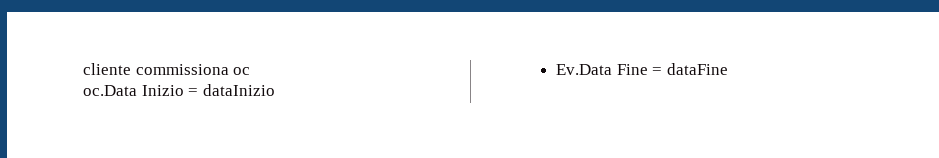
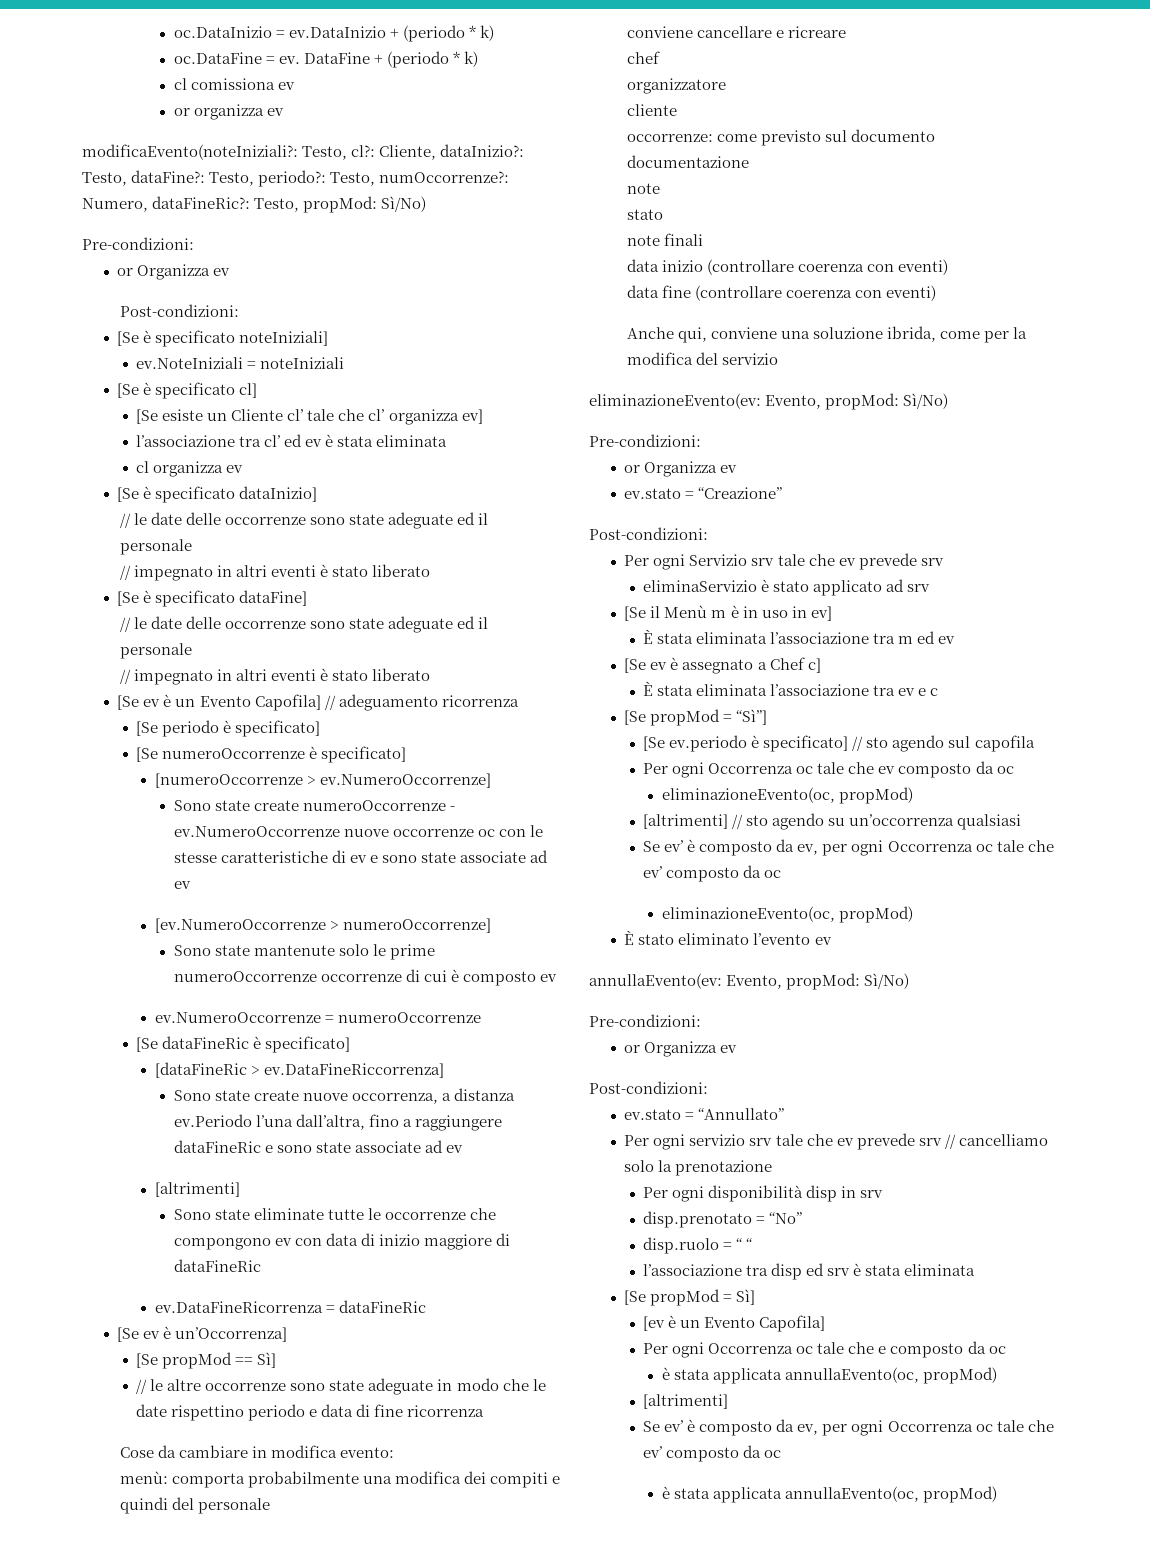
- cliente commissiona oc
- oc.Data Inizio = dataInizio
- Ev.Data Fine = dataFine
+ oc.DataInizio = ev.DataInizio + (periodo * k)
+ oc.DataFine = ev. DataFine + (periodo * k)
+ cl comissiona ev
+ or organizza ev
+ modificaEvento(noteIniziali?: Testo, cl?: Cliente, dataInizio?: Testo, dataFine?: Testo, periodo?: Testo, numOccorrenze?: Numero, dataFineRic?: Testo, propMod: Sì/No)
+ Pre-condizioni:
+ or Organizza ev
+ Post-condizioni:
+ [Se è specificato noteIniziali]
+ ev.NoteIniziali = noteIniziali
+ [Se è specificato cl]
+ [Se esiste un Cliente cl’ tale che cl’ organizza ev]
+ l’associazione tra cl’ ed ev è stata eliminata
+ cl organizza ev
+ [Se è specificato dataInizio]
+ // le date delle occorrenze sono state adeguate ed il personale
+ // impegnato in altri eventi è stato liberato
+ [Se è specificato dataFine]
+ // le date delle occorrenze sono state adeguate ed il personale
+ // impegnato in altri eventi è stato liberato
+ [Se ev è un Evento Capofila] // adeguamento ricorrenza
+ [Se periodo è specificato]
+ [Se numeroOccorrenze è specificato]
+ [numeroOccorrenze > ev.NumeroOccorrenze]
+ Sono state create numeroOccorrenze - ev.NumeroOccorrenze nuove occorrenze oc con le stesse caratteristiche di ev e sono state associate ad ev
+ [ev.NumeroOccorrenze > numeroOccorrenze]
+ Sono state mantenute solo le prime numeroOccorrenze occorrenze di cui è composto ev
+ ev.NumeroOccorrenze = numeroOccorrenze
+ [Se dataFineRic è specificato]
+ [dataFineRic > ev.DataFineRiccorrenza]
+ Sono state create nuove occorrenza, a distanza ev.Periodo l’una dall’altra, fino a raggiungere dataFineRic e sono state associate ad ev
+ [altrimenti]
+ Sono state eliminate tutte le occorrenze che compongono ev con data di inizio maggiore di dataFineRic
+ ev.DataFineRicorrenza = dataFineRic
+ [Se ev è un’Occorrenza]
+ [Se propMod == Sì]
+ // le altre occorrenze sono state adeguate in modo che le date rispettino periodo e data di fine ricorrenza
+ Cose da cambiare in modifica evento:
+ menù: comporta probabilmente una modifica dei compiti e quindi del personale
+ conviene cancellare e ricreare
+ chef
+ organizzatore
+ cliente
+ occorrenze: come previsto sul documento
+ documentazione
+ note
+ stato
+ note finali
+ data inizio (controllare coerenza con eventi)
+ data fine (controllare coerenza con eventi)
+ Anche qui, conviene una soluzione ibrida, come per la modifica del servizio
+ eliminazioneEvento(ev: Evento, propMod: Sì/No)
+ Pre-condizioni:
+ or Organizza ev
+ ev.stato = “Creazione”
+ Post-condizioni:
+ Per ogni Servizio srv tale che ev prevede srv
+ eliminaServizio è stato applicato ad srv
+ [Se il Menù m è in uso in ev]
+ È stata eliminata l’associazione tra m ed ev
+ [Se ev è assegnato a Chef c]
+ È stata eliminata l’associazione tra ev e c
+ [Se propMod = “Sì”]
+ [Se ev.periodo è specificato] // sto agendo sul capofila
+ Per ogni Occorrenza oc tale che ev composto da oc
+ eliminazioneEvento(oc, propMod)
+ [altrimenti] // sto agendo su un’occorrenza qualsiasi
+ Se ev’ è composto da ev, per ogni Occorrenza oc tale che ev’ composto da oc
+ eliminazioneEvento(oc, propMod)
+ È stato eliminato l’evento ev
+ annullaEvento(ev: Evento, propMod: Sì/No)
+ Pre-condizioni:
+ or Organizza ev
+ Post-condizioni:
+ ev.stato = “Annullato”
+ Per ogni servizio srv tale che ev prevede srv // cancelliamo solo la prenotazione
+ Per ogni disponibilità disp in srv
+ disp.prenotato = “No”
+ disp.ruolo = “ “
+ l’associazione tra disp ed srv è stata eliminata
+ [Se propMod = Sì]
+ [ev è un Evento Capofila]
+ Per ogni Occorrenza oc tale che e composto da oc
+ è stata applicata annullaEvento(oc, propMod)
+ [altrimenti]
+ Se ev’ è composto da ev, per ogni Occorrenza oc tale che ev’ composto da oc
+ è stata applicata annullaEvento(oc, propMod)

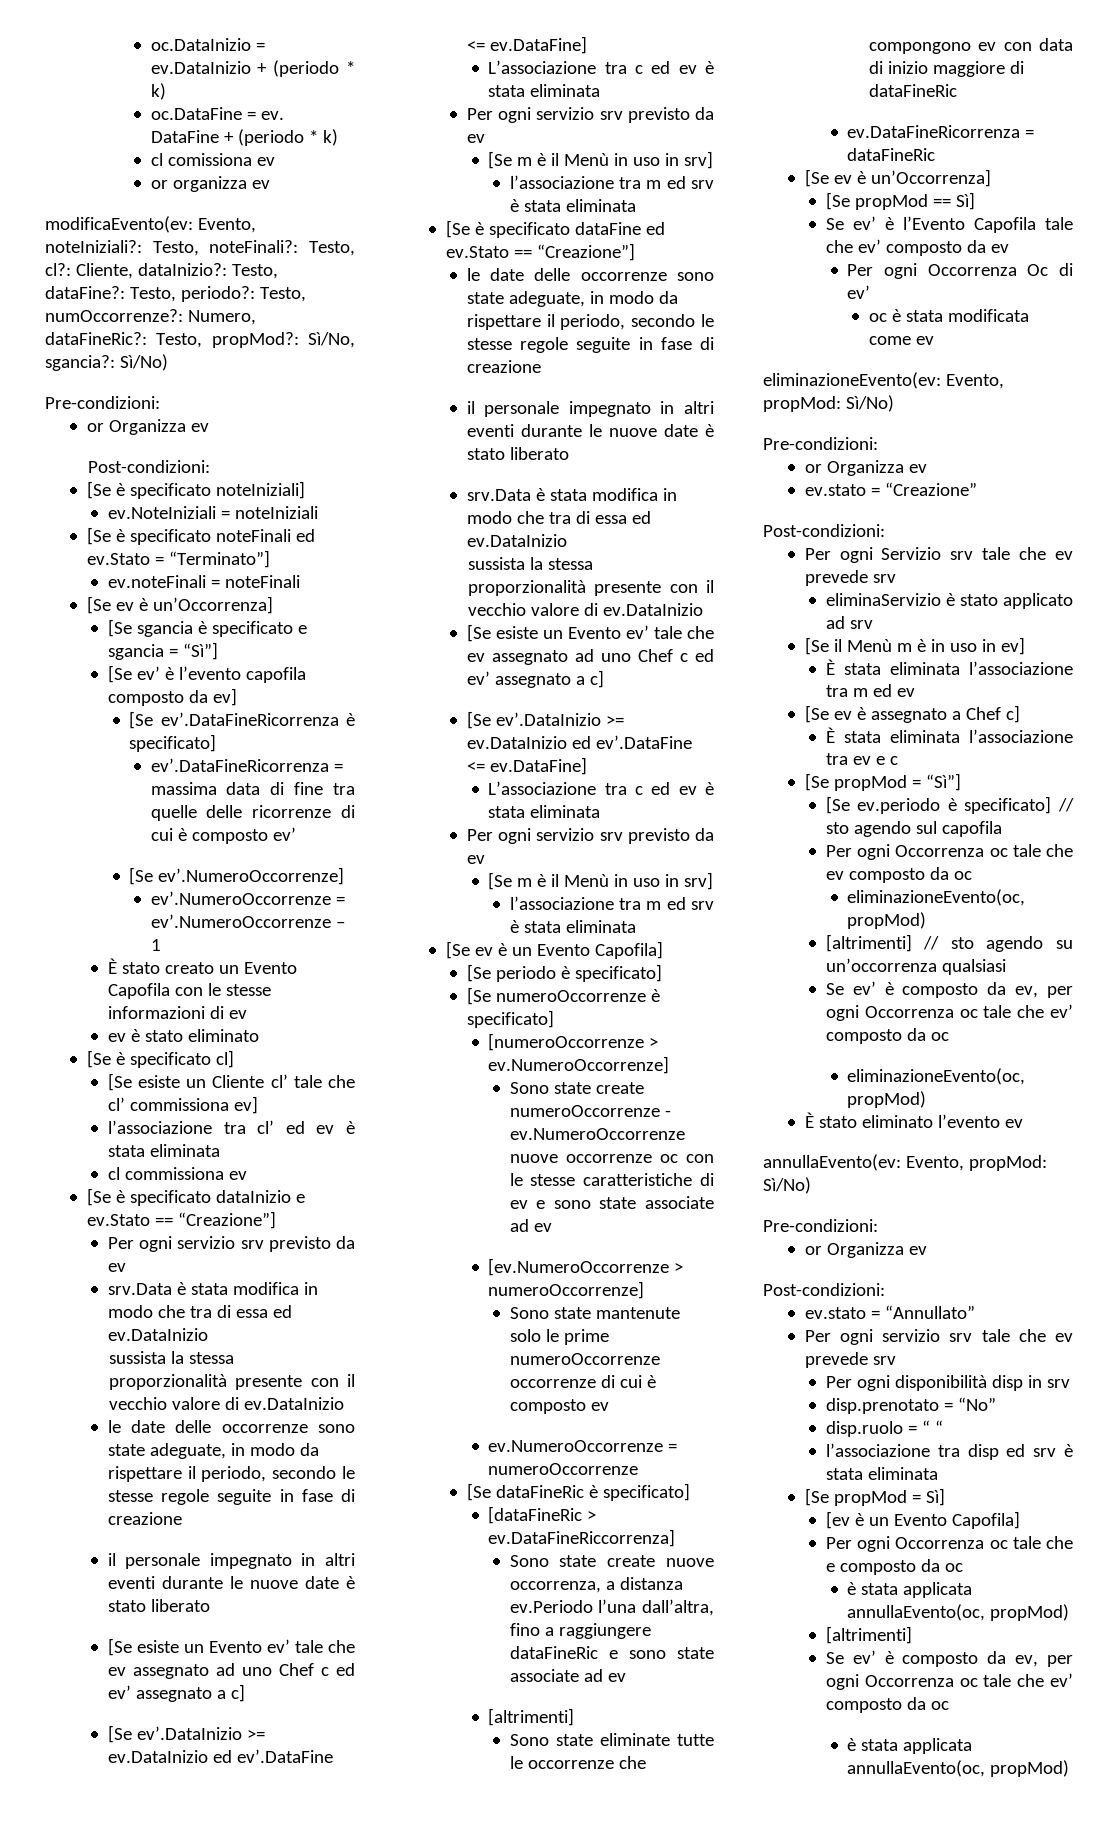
- modificaEvento(noteIniziali?: Testo, cl?: Cliente, dataInizio?: Testo, dataFine?: Testo, periodo?: Testo, numOccorrenze?: Numero, dataFineRic?: Testo, propMod: Sì/No)
+ modificaEvento(ev: Evento, noteIniziali?: Testo, noteFinali?: Testo, cl?: Cliente, dataInizio?: Testo, dataFine?: Testo, periodo?: Testo, numOccorrenze?: Numero, dataFineRic?: Testo, propMod?: Sì/No, sgancia?: Sì/No)
+ [Se è specificato noteFinali ed ev.Stato = “Terminato”]
+ ev.noteFinali = noteFinali
+ [Se ev è un’Occorrenza]
+ [Se sgancia è specificato e sgancia = “Sì”]
+ [Se ev’ è l’evento capofila composto da ev]
+ [Se ev’.DataFineRicorrenza è specificato]
+ ev’.DataFineRicorrenza = massima data di fine tra quelle delle ricorrenze di cui è composto ev’
+ [Se ev’.NumeroOccorrenze]
+ ev’.NumeroOccorrenze = ev’.NumeroOccorrenze – 1
+ È stato creato un Evento Capofila con le stesse informazioni di ev
+ ev è stato eliminato
- [Se esiste un Cliente cl’ tale che cl’ organizza ev]
+ [Se esiste un Cliente cl’ tale che cl’ commissiona ev]
- cl organizza ev
+ cl commissiona ev
- [Se è specificato dataInizio]
- // le date delle occorrenze sono state adeguate ed il personale
- // impegnato in altri eventi è stato liberato
- [Se è specificato dataFine]
- // le date delle occorrenze sono state adeguate ed il personale
- // impegnato in altri eventi è stato liberato
+ [Se è specificato dataInizio e ev.Stato == “Creazione”]
+ Per ogni servizio srv previsto da ev
+ srv.Data è stata modifica in modo che tra di essa ed ev.DataInizio
+ sussista la stessa proporzionalità presente con il vecchio valore di ev.DataInizio
+ le date delle occorrenze sono state adeguate, in modo da rispettare il periodo, secondo le stesse regole seguite in fase di creazione
+ il personale impegnato in altri eventi durante le nuove date è stato liberato
+ [Se esiste un Evento ev’ tale che ev assegnato ad uno Chef c ed ev’ assegnato a c]
+ [Se ev’.DataInizio >= ev.DataInizio ed ev’.DataFine <= ev.DataFine]
+ L’associazione tra c ed ev è stata eliminata
+ Per ogni servizio srv previsto da ev
+ [Se m è il Menù in uso in srv]
+ l’associazione tra m ed srv è stata eliminata
+ [Se è specificato dataFine ed ev.Stato == “Creazione”]
+ le date delle occorrenze sono state adeguate, in modo da rispettare il periodo, secondo le stesse regole seguite in fase di creazione
+ il personale impegnato in altri eventi durante le nuove date è stato liberato
+ srv.Data è stata modifica in modo che tra di essa ed ev.DataInizio
+ sussista la stessa proporzionalità presente con il vecchio valore di ev.DataInizio
+ [Se esiste un Evento ev’ tale che ev assegnato ad uno Chef c ed ev’ assegnato a c]
+ [Se ev’.DataInizio >= ev.DataInizio ed ev’.DataFine <= ev.DataFine]
+ L’associazione tra c ed ev è stata eliminata
+ Per ogni servizio srv previsto da ev
+ [Se m è il Menù in uso in srv]
+ l’associazione tra m ed srv è stata eliminata
- [Se ev è un Evento Capofila] // adeguamento ricorrenza
+ [Se ev è un Evento Capofila]
- // le altre occorrenze sono state adeguate in modo che le date rispettino periodo e data di fine ricorrenza
- Cose da cambiare in modifica evento:
- menù: comporta probabilmente una modifica dei compiti e quindi del personale
- conviene cancellare e ricreare
- chef
- organizzatore
- cliente
- occorrenze: come previsto sul documento
- documentazione
- note
- stato
- note finali
- data inizio (controllare coerenza con eventi)
- data fine (controllare coerenza con eventi)
- Anche qui, conviene una soluzione ibrida, come per la modifica del servizio
+ Se ev’ è l’Evento Capofila tale che ev’ composto da ev
+ Per ogni Occorrenza Oc di ev’
+ oc è stata modificata come ev
- Per ogni servizio srv tale che ev prevede srv // cancelliamo solo la prenotazione
+ Per ogni servizio srv tale che ev prevede srv

